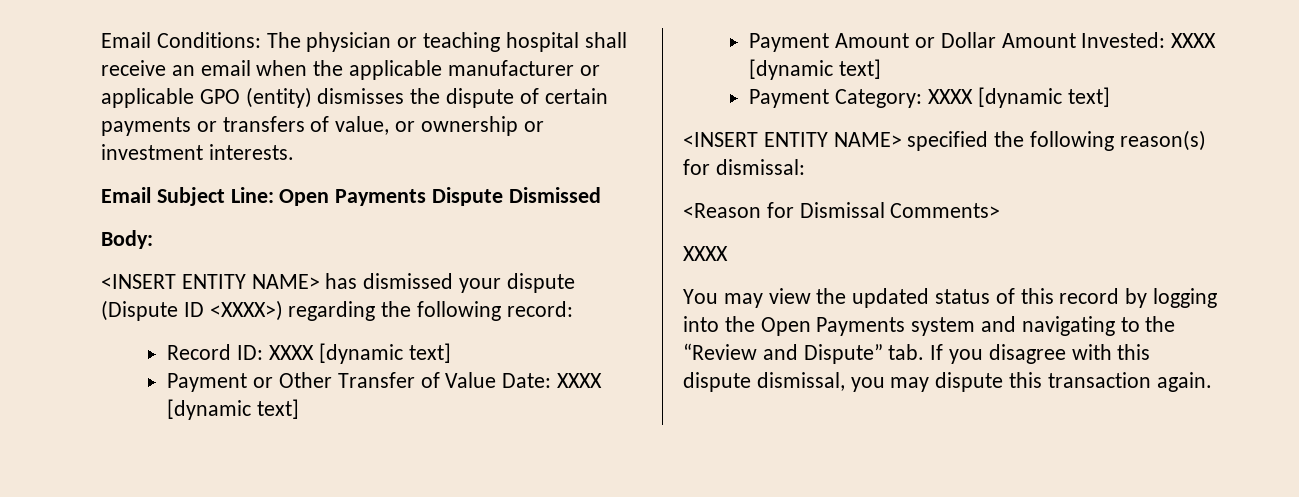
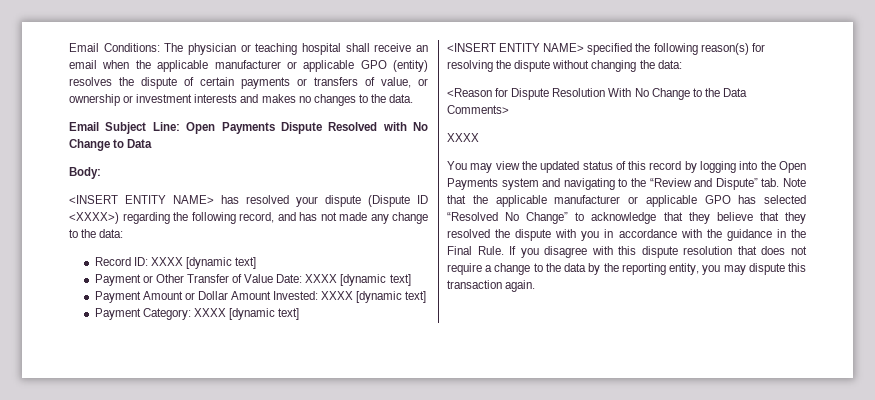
- Email Conditions: The physician or teaching hospital shall receive an email when the applicable manufacturer or applicable GPO (entity) dismisses the dispute of certain payments or transfers of value, or ownership or investment interests.
+ Email Conditions: The physician or teaching hospital shall receive an email when the applicable manufacturer or applicable GPO (entity) resolves the dispute of certain payments or transfers of value, or ownership or investment interests and makes no changes to the data.
- Email Subject Line: Open Payments Dispute Dismissed
+ Email Subject Line: Open Payments Dispute Resolved with No Change to Data
- <INSERT ENTITY NAME> has dismissed your dispute (Dispute ID <XXXX>) regarding the following record:
+ <INSERT ENTITY NAME> has resolved your dispute (Dispute ID <XXXX>) regarding the following record, and has not made any change to the data:
- <INSERT ENTITY NAME> specified the following reason(s) for dismissal:
- <Reason for Dismissal Comments>
+ <INSERT ENTITY NAME> specified the following reason(s) for resolving the dispute without changing the data:
+ <Reason for Dispute Resolution With No Change to the Data Comments>
- You may view the updated status of this record by logging into the Open Payments system and navigating to the “Review and Dispute” tab. If you disagree with this dispute dismissal, you may dispute this transaction again.
+ You may view the updated status of this record by logging into the Open Payments system and navigating to the “Review and Dispute” tab. Note that the applicable manufacturer or applicable GPO has selected “Resolved No Change” to acknowledge that they believe that they resolved the dispute with you in accordance with the guidance in the Final Rule. If you disagree with this dispute resolution that does not require a change to the data by the reporting entity, you may dispute this transaction again.

